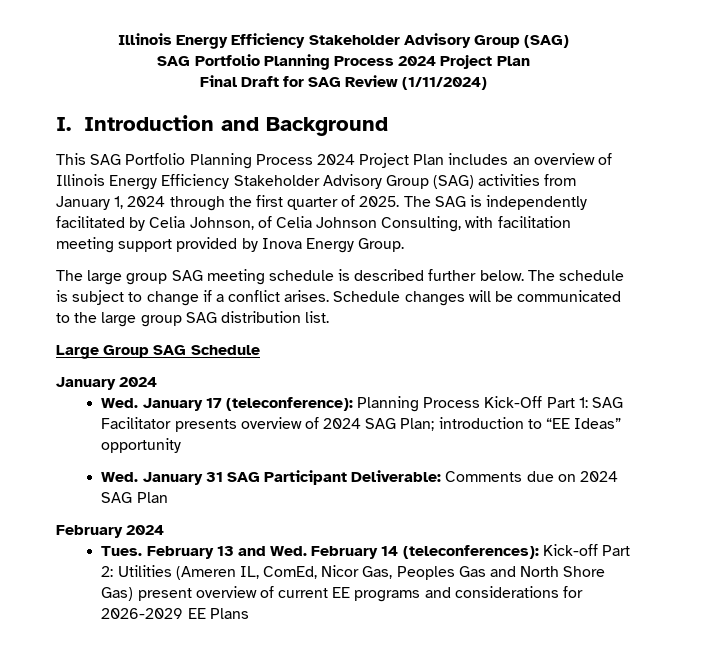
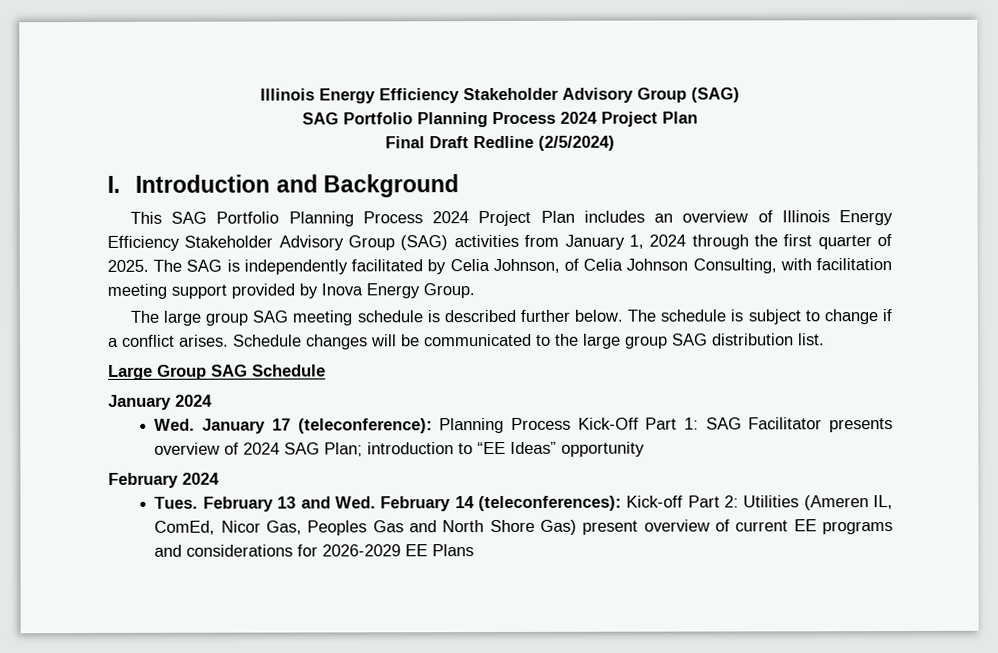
- Final Draft for SAG Review (1/11/2024)
+ Final Draft Redline (2/5/2024)
- Wed. January 31 SAG Participant Deliverable: Comments due on 2024 SAG Plan

